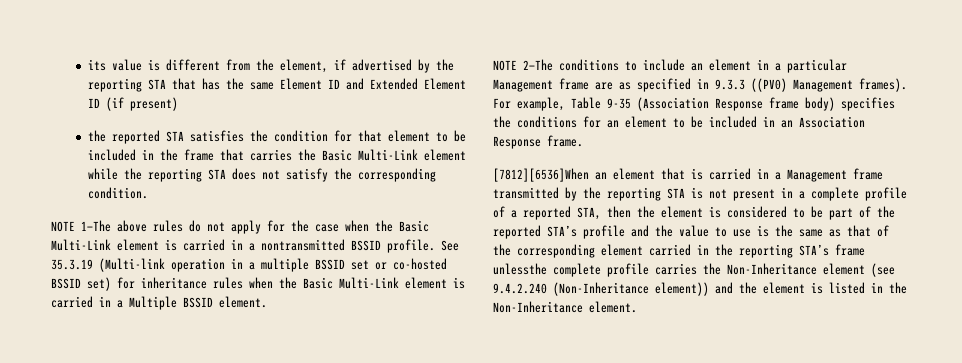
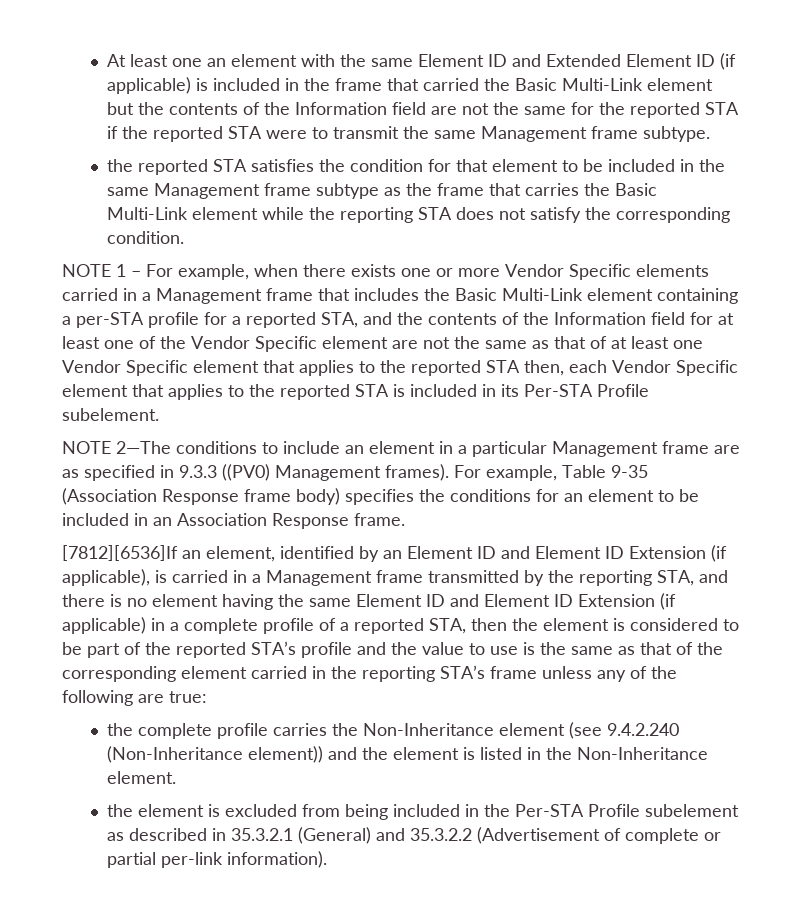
- its value is different from the element, if advertised by the reporting STA that has the same Element ID and Extended Element ID (if present)
+ At least one an element with the same Element ID and Extended Element ID (if applicable) is included in the frame that carried the Basic Multi-Link element but the contents of the Information field are not the same for the reported STA if the reported STA were to transmit the same Management frame subtype.
- the reported STA satisfies the condition for that element to be included in the frame that carries the Basic Multi-Link element while the reporting STA does not satisfy the corresponding condition.
+ the reported STA satisfies the condition for that element to be included in the same Management frame subtype as the frame that carries the Basic Multi-Link element while the reporting STA does not satisfy the corresponding condition.
- NOTE 1—The above rules do not apply for the case when the Basic Multi-Link element is carried in a nontransmitted BSSID profile. See 35.3.19 (Multi-link operation in a multiple BSSID set or co-hosted BSSID set) for inheritance rules when the Basic Multi-Link element is carried in a Multiple BSSID element.
+ NOTE 1 – For example, when there exists one or more Vendor Specific elements carried in a Management frame that includes the Basic Multi-Link element containing a per-STA profile for a reported STA, and the contents of the Information field for at least one of the Vendor Specific element are not the same as that of at least one Vendor Specific element that applies to the reported STA then, each Vendor Specific element that applies to the reported STA is included in its Per-STA Profile subelement.
- [7812][6536]When an element that is carried in a Management frame transmitted by the reporting STA is not present in a complete profile of a reported STA, then the element is considered to be part of the reported STA’s profile and the value to use is the same as that of the corresponding element carried in the reporting STA’s frame unlessthe complete profile carries the Non-Inheritance element (see 9.4.2.240 (Non-Inheritance element)) and the element is listed in the Non-Inheritance element.
+ [7812][6536]If an element, identified by an Element ID and Element ID Extension (if applicable), is carried in a Management frame transmitted by the reporting STA, and there is no element having the same Element ID and Element ID Extension (if applicable) in a complete profile of a reported STA, then the element is considered to be part of the reported STA’s profile and the value to use is the same as that of the corresponding element carried in the reporting STA’s frame unless any of the following are true:
+ the complete profile carries the Non-Inheritance element (see 9.4.2.240 (Non-Inheritance element)) and the element is listed in the Non-Inheritance element.
+ the element is excluded from being included in the Per-STA Profile subelement as described in 35.3.2.1 (General) and 35.3.2.2 (Advertisement of complete or partial per-link information).

